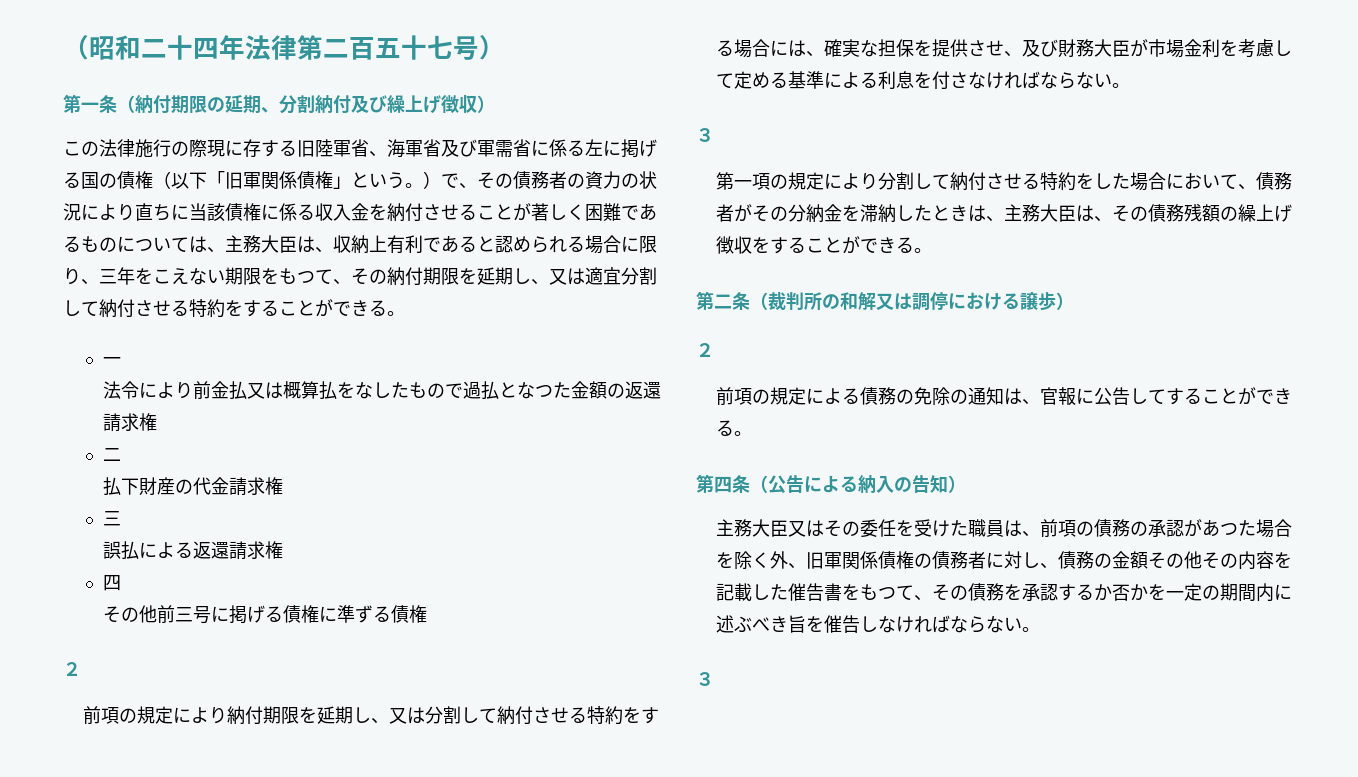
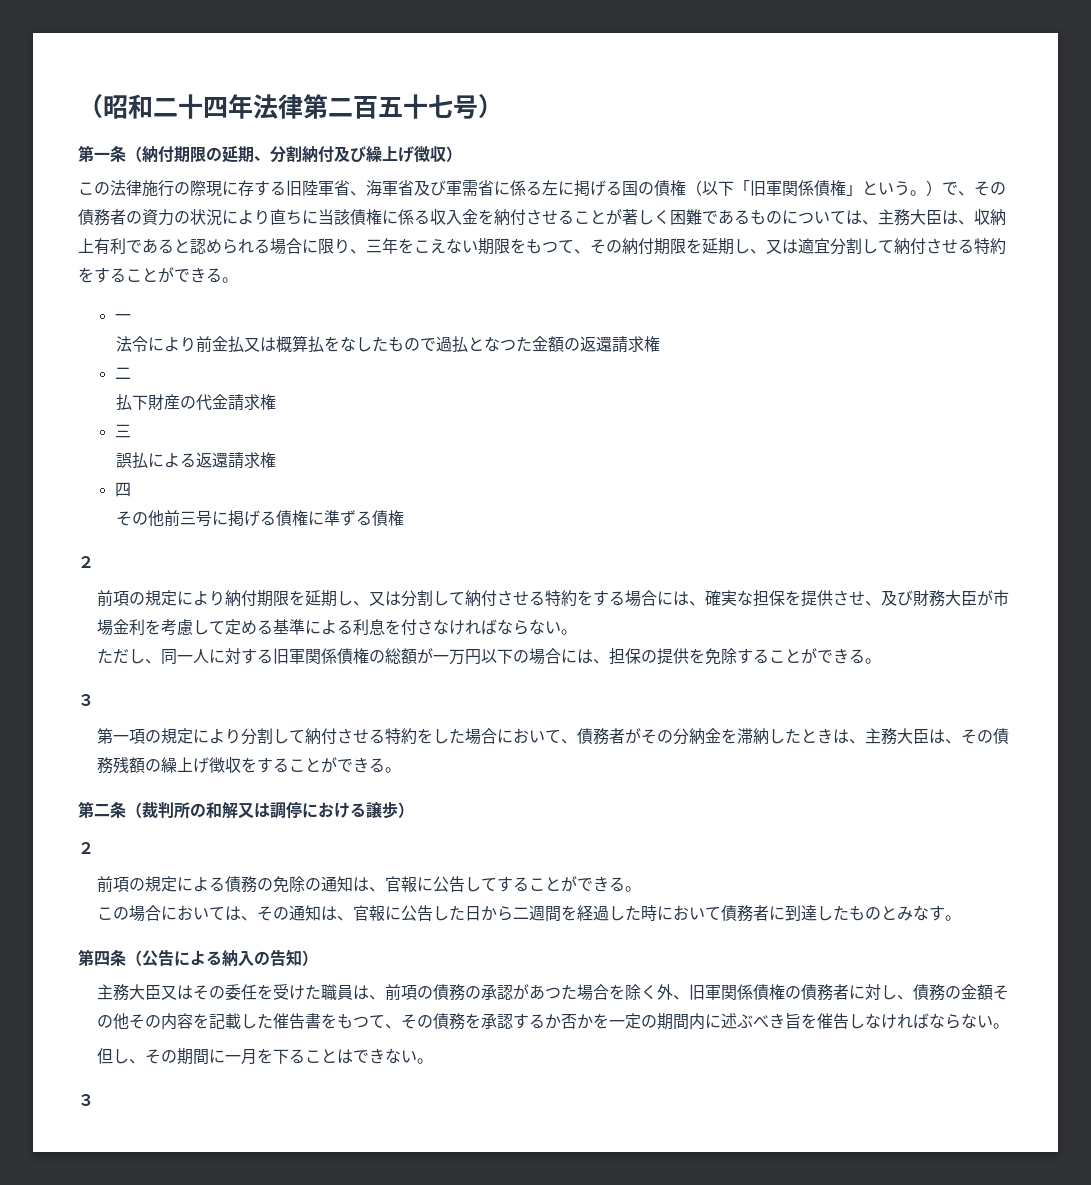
+ ただし、同一人に対する旧軍関係債権の総額が一万円以下の場合には、担保の提供を免除することができる。
+ この場合においては、その通知は、官報に公告した日から二週間を経過した時において債務者に到達したものとみなす。
+ 但し、その期間に一月を下ることはできない。

